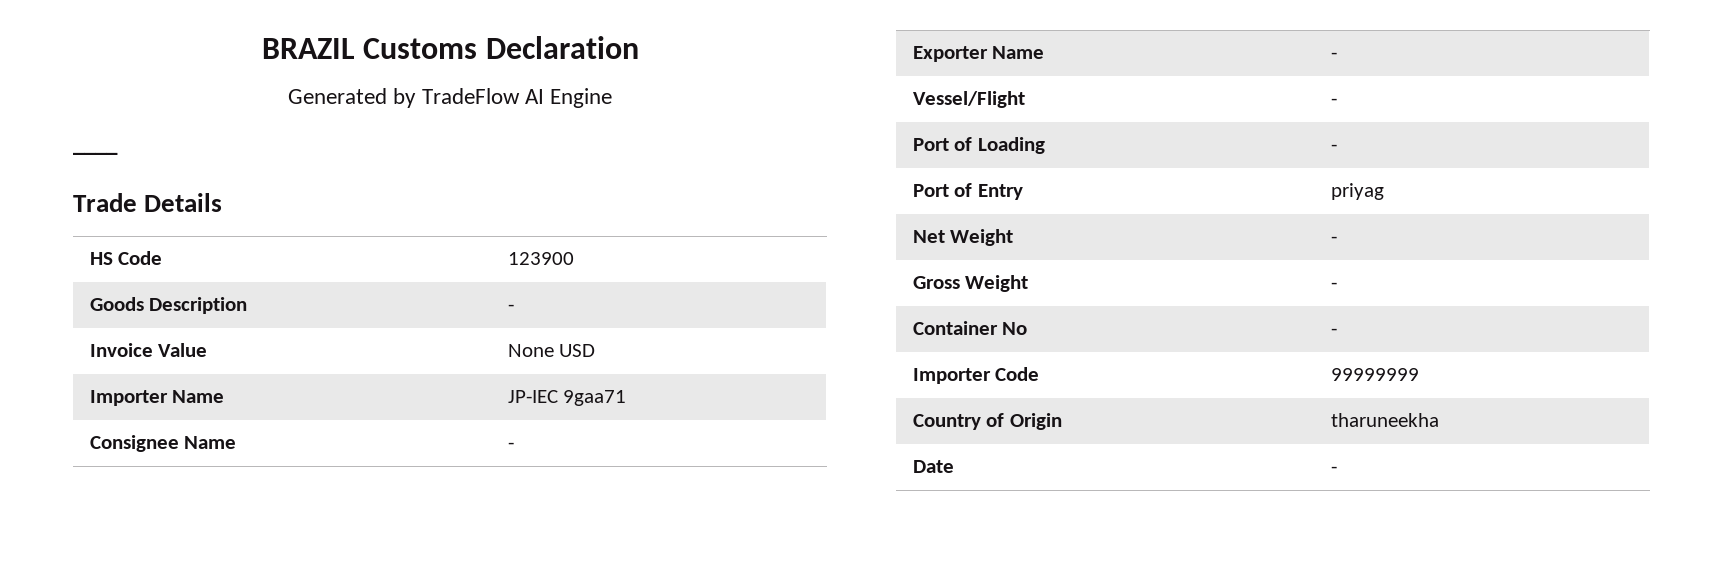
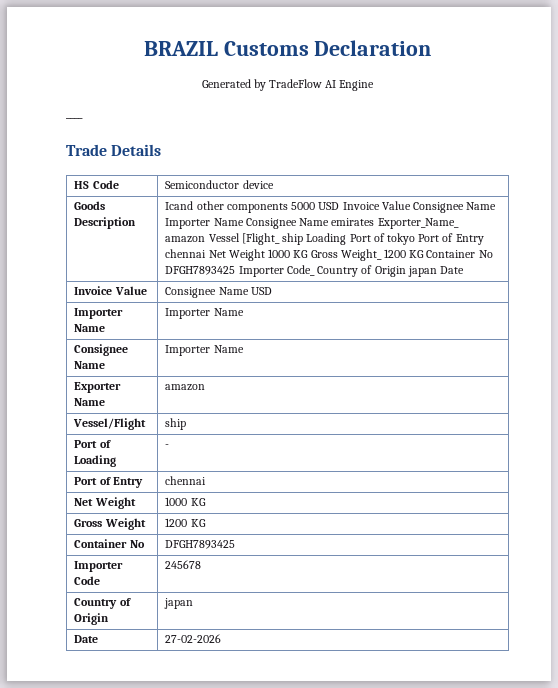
- HS Code | 123900
+ HS Code | Semiconductor device
- Goods Description | -
- Invoice Value | None USD
+ Goods Description | Icand other components 5000 USD Invoice Value Consignee Name Importer Name Consignee Name emirates Exporter_Name_ amazon Vessel [Flight_ ship Loading Port of tokyo Port of Entry chennai Net Weight 1000 KG Gross Weight_ 1200 KG Container No DFGH7893425 Importer Code_ Country of Origin japan Date
+ Invoice Value | Consignee Name USD
- Importer Name | JP-IEC 9gaa71
+ Importer Name | Importer Name
- Consignee Name | -
+ Consignee Name | Importer Name
- Exporter Name | -
+ Exporter Name | amazon
- Vessel/Flight | -
+ Vessel/Flight | ship
- Port of Entry | priyag
+ Port of Entry | chennai
- Net Weight | -
+ Net Weight | 1000 KG
- Gross Weight | -
+ Gross Weight | 1200 KG
- Container No | -
+ Container No | DFGH7893425
- Importer Code | 99999999
+ Importer Code | 245678
- Country of Origin | tharuneekha
+ Country of Origin | japan
- Date | -
+ Date | 27-02-2026

